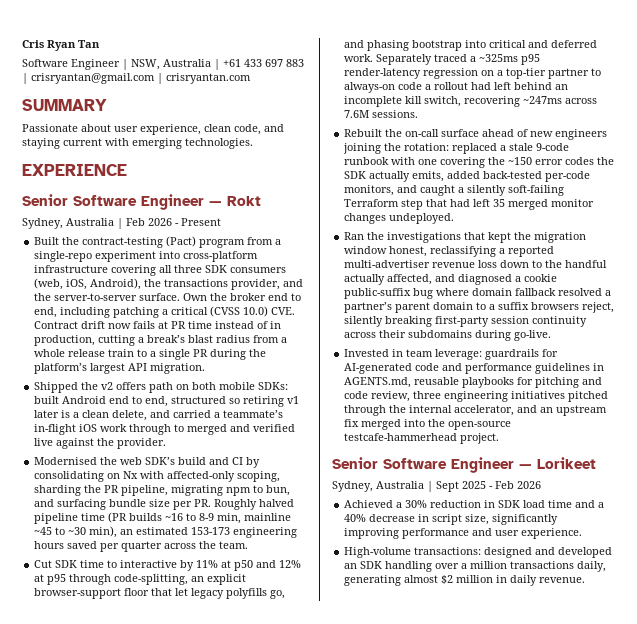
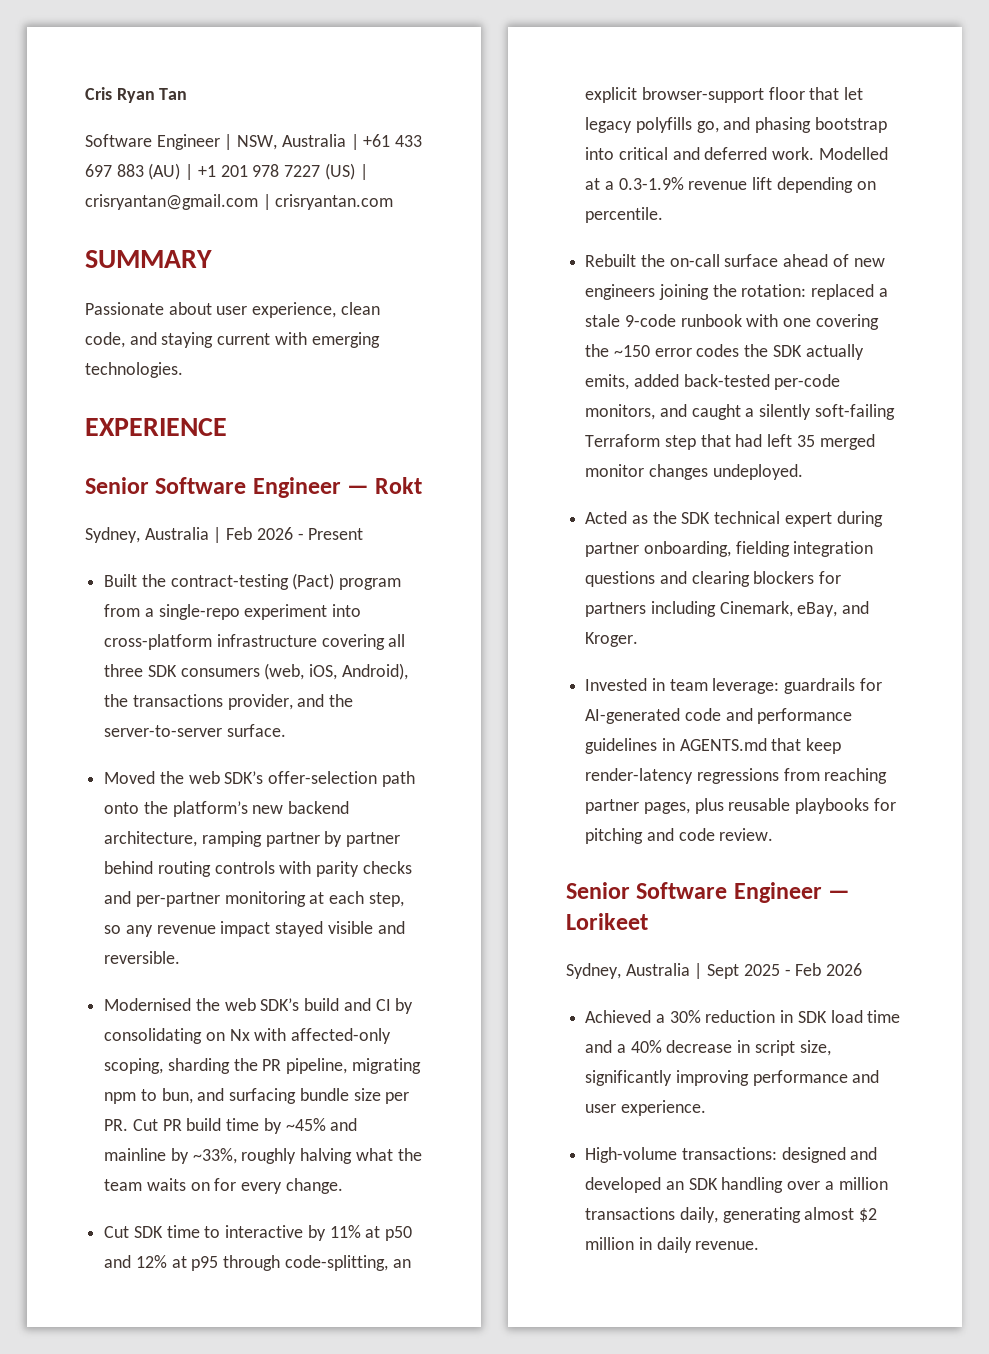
- Software Engineer | NSW, Australia | +61 433 697 883 | crisryantan@gmail.com | crisryantan.com
+ Software Engineer | NSW, Australia | +61 433 697 883 (AU) | +1 201 978 7227 (US) | crisryantan@gmail.com | crisryantan.com
- Built the contract-testing (Pact) program from a single-repo experiment into cross-platform infrastructure covering all three SDK consumers (web, iOS, Android), the transactions provider, and the server-to-server surface. Own the broker end to end, including patching a critical (CVSS 10.0) CVE. Contract drift now fails at PR time instead of in production, cutting a break’s blast radius from a whole release train to a single PR during the platform’s largest API migration.
- Shipped the v2 offers path on both mobile SDKs: built Android end to end, structured so retiring v1 later is a clean delete, and carried a teammate’s in-flight iOS work through to merged and verified live against the provider.
+ Built the contract-testing (Pact) program from a single-repo experiment into cross-platform infrastructure covering all three SDK consumers (web, iOS, Android), the transactions provider, and the server-to-server surface.
+ Moved the web SDK’s offer-selection path onto the platform’s new backend architecture, ramping partner by partner behind routing controls with parity checks and per-partner monitoring at each step, so any revenue impact stayed visible and reversible.
- Modernised the web SDK’s build and CI by consolidating on Nx with affected-only scoping, sharding the PR pipeline, migrating npm to bun, and surfacing bundle size per PR. Roughly halved pipeline time (PR builds ~16 to 8-9 min, mainline ~45 to ~30 min), an estimated 153-173 engineering hours saved per quarter across the team.
+ Modernised the web SDK’s build and CI by consolidating on Nx with affected-only scoping, sharding the PR pipeline, migrating npm to bun, and surfacing bundle size per PR. Cut PR build time by ~45% and mainline by ~33%, roughly halving what the team waits on for every change.
- Separately traced a ~325ms p95 render-latency regression on a top-tier partner to always-on code a rollout had left behind an incomplete kill switch, recovering ~247ms across 7.6M sessions.
+ Modelled at a 0.3-1.9% revenue lift depending on percentile.
- Ran the investigations that kept the migration window honest, reclassifying a reported multi-advertiser revenue loss down to the handful actually affected, and diagnosed a cookie public-suffix bug where domain fallback resolved a partner’s parent domain to a suffix browsers reject, silently breaking first-party session continuity across their subdomains during go-live.
+ Acted as the SDK technical expert during partner onboarding, fielding integration questions and clearing blockers for partners including Cinemark, eBay, and Kroger.
- Invested in team leverage: guardrails for AI-generated code and performance guidelines in AGENTS.md, reusable playbooks for pitching and code review, three engineering initiatives pitched through the internal accelerator, and an upstream fix merged into the open-source testcafe-hammerhead project.
+ Invested in team leverage: guardrails for AI-generated code and performance guidelines in AGENTS.md that keep render-latency regressions from reaching partner pages, plus reusable playbooks for pitching and code review.

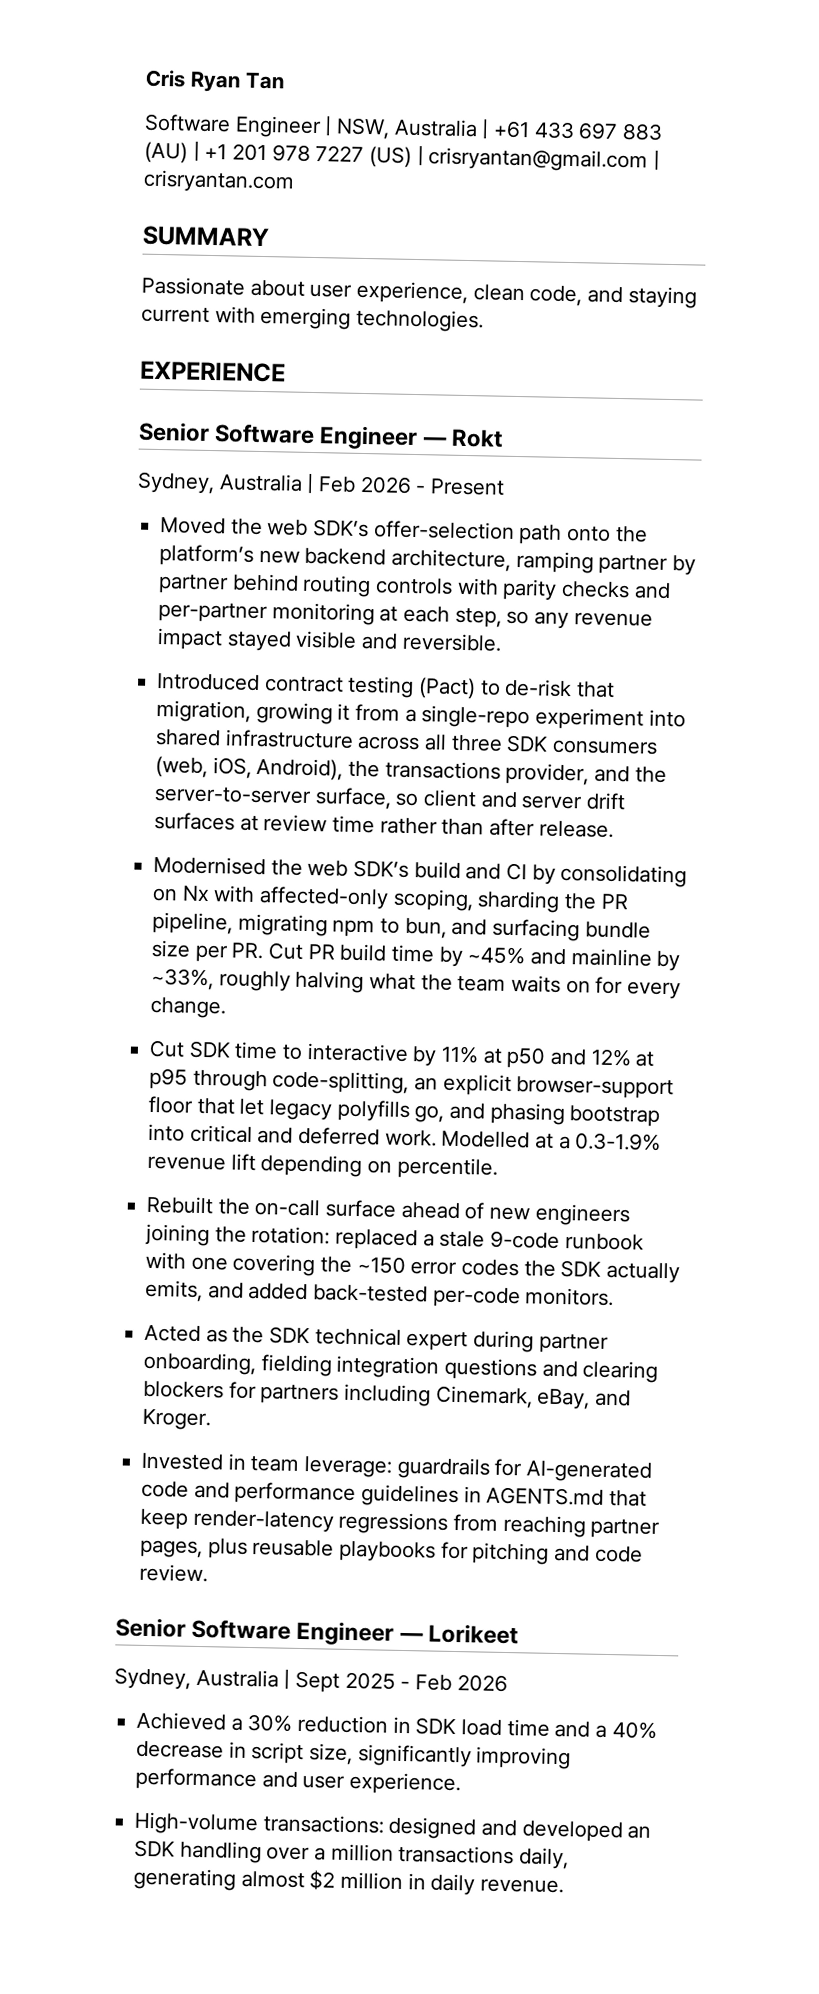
- Built the contract-testing (Pact) program from a single-repo experiment into cross-platform infrastructure covering all three SDK consumers (web, iOS, Android), the transactions provider, and the server-to-server surface.
+ Introduced contract testing (Pact) to de-risk that migration, growing it from a single-repo experiment into shared infrastructure across all three SDK consumers (web, iOS, Android), the transactions provider, and the server-to-server surface, so client and server drift surfaces at review time rather than after release.
- Rebuilt the on-call surface ahead of new engineers joining the rotation: replaced a stale 9-code runbook with one covering the ~150 error codes the SDK actually emits, added back-tested per-code monitors, and caught a silently soft-failing Terraform step that had left 35 merged monitor changes undeployed.
+ Rebuilt the on-call surface ahead of new engineers joining the rotation: replaced a stale 9-code runbook with one covering the ~150 error codes the SDK actually emits, and added back-tested per-code monitors.

